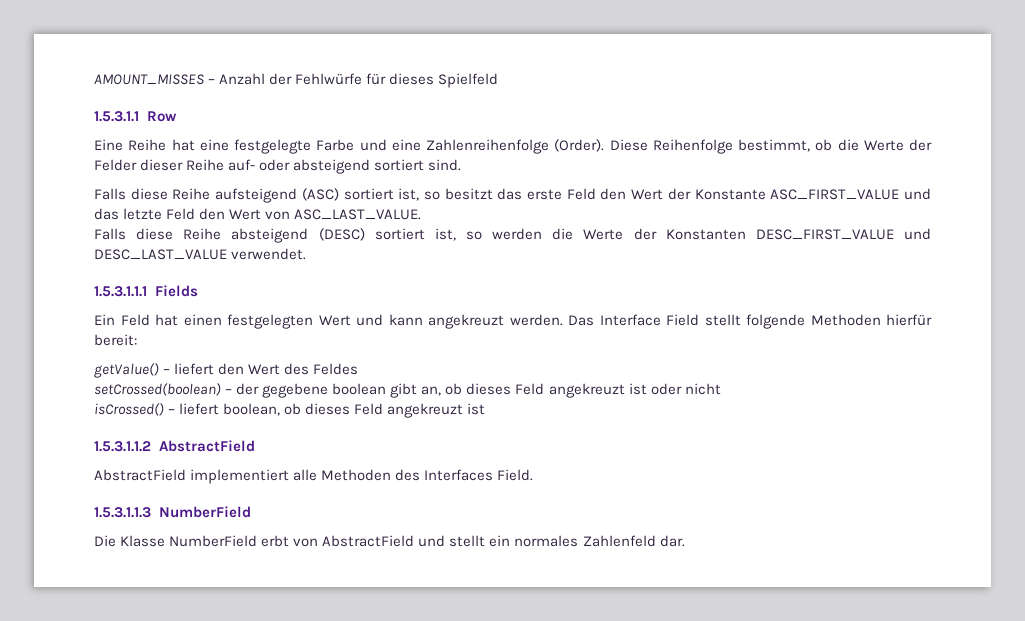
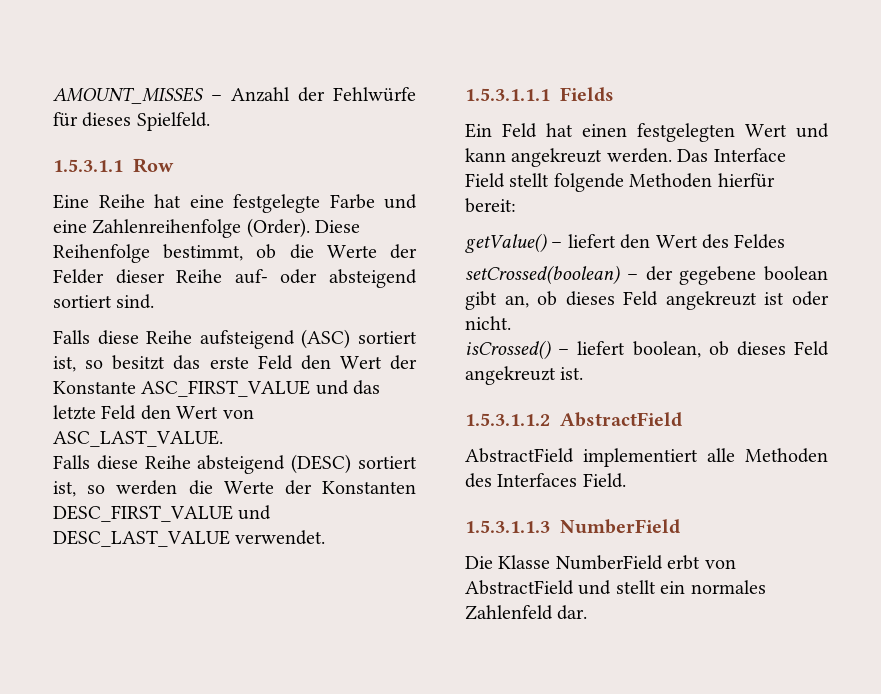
- AMOUNT_MISSES – Anzahl der Fehlwürfe für dieses Spielfeld
+ AMOUNT_MISSES – Anzahl der Fehlwürfe für dieses Spielfeld.
- setCrossed(boolean) – der gegebene boolean gibt an, ob dieses Feld angekreuzt ist oder nicht
+ setCrossed(boolean) – der gegebene boolean gibt an, ob dieses Feld angekreuzt ist oder nicht.
- isCrossed() – liefert boolean, ob dieses Feld angekreuzt ist
+ isCrossed() – liefert boolean, ob dieses Feld angekreuzt ist.

